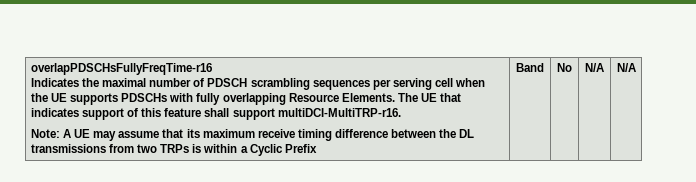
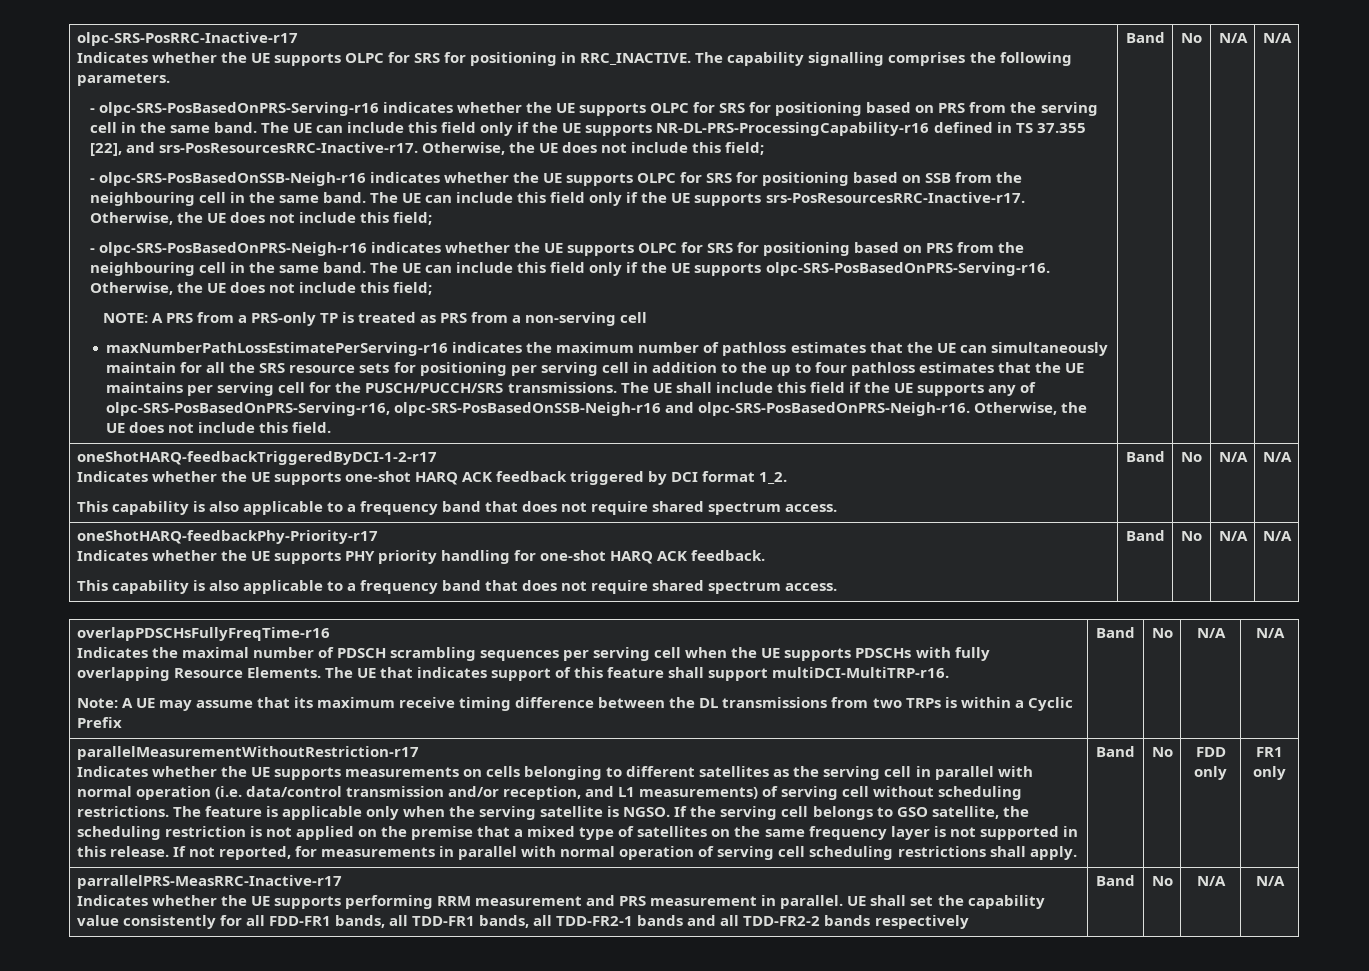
+ olpc-SRS-PosRRC-Inactive-r17
+ Indicates whether the UE supports OLPC for SRS for positioning in RRC_INACTIVE. The capability signalling comprises the following parameters.
+ - olpc-SRS-PosBasedOnPRS-Serving-r16 indicates whether the UE supports OLPC for SRS for positioning based on PRS from the serving cell in the same band. The UE can include this field only if the UE supports NR-DL-PRS-ProcessingCapability-r16 defined in TS 37.355 [22], and srs-PosResourcesRRC-Inactive-r17. Otherwise, the UE does not include this field;
+ - olpc-SRS-PosBasedOnSSB-Neigh-r16 indicates whether the UE supports OLPC for SRS for positioning based on SSB from the neighbouring cell in the same band. The UE can include this field only if the UE supports srs-PosResourcesRRC-Inactive-r17. Otherwise, the UE does not include this field;
+ - olpc-SRS-PosBasedOnPRS-Neigh-r16 indicates whether the UE supports OLPC for SRS for positioning based on PRS from the neighbouring cell in the same band. The UE can include this field only if the UE supports olpc-SRS-PosBasedOnPRS-Serving-r16. Otherwise, the UE does not include this field;
+ NOTE: A PRS from a PRS-only TP is treated as PRS from a non-serving cell
+ maxNumberPathLossEstimatePerServing-r16 indicates the maximum number of pathloss estimates that the UE can simultaneously maintain for all the SRS resource sets for positioning per serving cell in addition to the up to four pathloss estimates that the UE maintains per serving cell for the PUSCH/PUCCH/SRS transmissions. The UE shall include this field if the UE supports any of olpc-SRS-PosBasedOnPRS-Serving-r16, olpc-SRS-PosBasedOnSSB-Neigh-r16 and olpc-SRS-PosBasedOnPRS-Neigh-r16. Otherwise, the UE does not include this field. | Band | No | N/A | N/A
+ oneShotHARQ-feedbackTriggeredByDCI-1-2-r17
+ Indicates whether the UE supports one-shot HARQ ACK feedback triggered by DCI format 1_2.
+ This capability is also applicable to a frequency band that does not require shared spectrum access. | Band | No | N/A | N/A
+ oneShotHARQ-feedbackPhy-Priority-r17
+ Indicates whether the UE supports PHY priority handling for one-shot HARQ ACK feedback.
+ This capability is also applicable to a frequency band that does not require shared spectrum access. | Band | No | N/A | N/A
+ parallelMeasurementWithoutRestriction-r17
+ Indicates whether the UE supports measurements on cells belonging to different satellites as the serving cell in parallel with normal operation (i.e. data/control transmission and/or reception, and L1 measurements) of serving cell without scheduling restrictions. The feature is applicable only when the serving satellite is NGSO. If the serving cell belongs to GSO satellite, the scheduling restriction is not applied on the premise that a mixed type of satellites on the same frequency layer is not supported in this release. If not reported, for measurements in parallel with normal operation of serving cell scheduling restrictions shall apply. | Band | No | FDD only | FR1 only
+ parrallelPRS-MeasRRC-Inactive-r17
+ Indicates whether the UE supports performing RRM measurement and PRS measurement in parallel. UE shall set the capability value consistently for all FDD-FR1 bands, all TDD-FR1 bands, all TDD-FR2-1 bands and all TDD-FR2-2 bands respectively | Band | No | N/A | N/A

